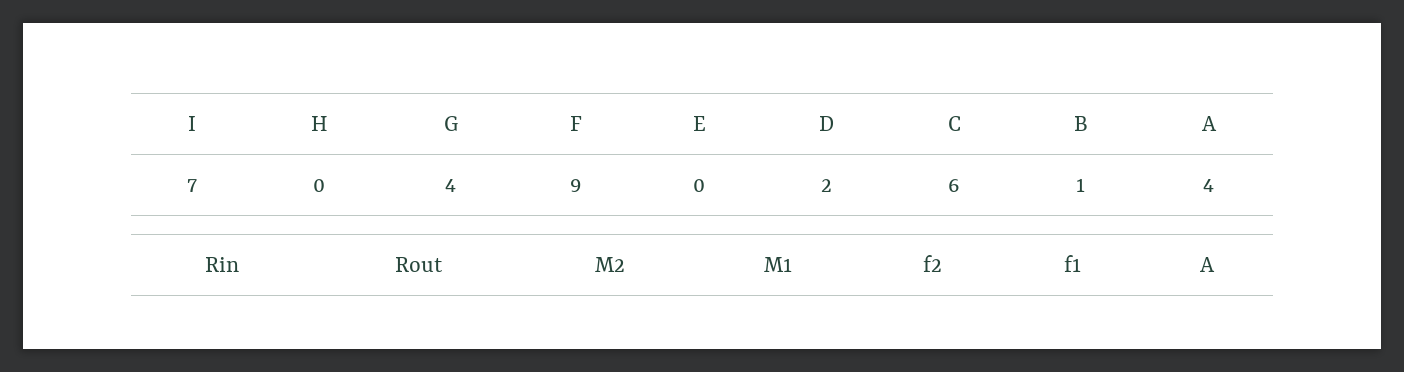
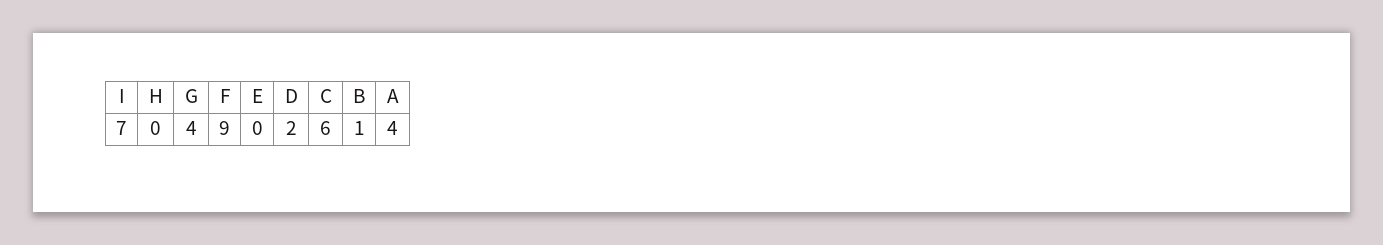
- Rin | Rout | M2 | M1 | f2 | f1 | A

